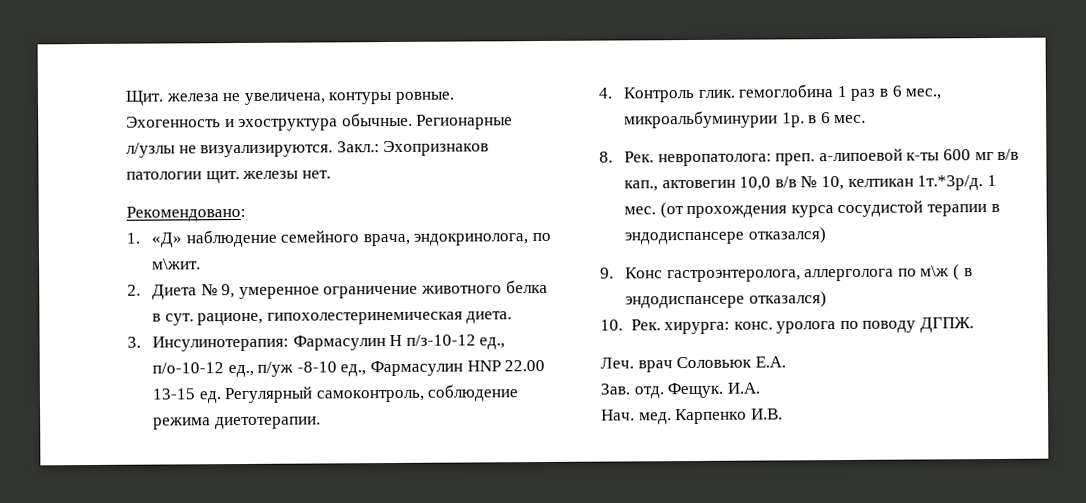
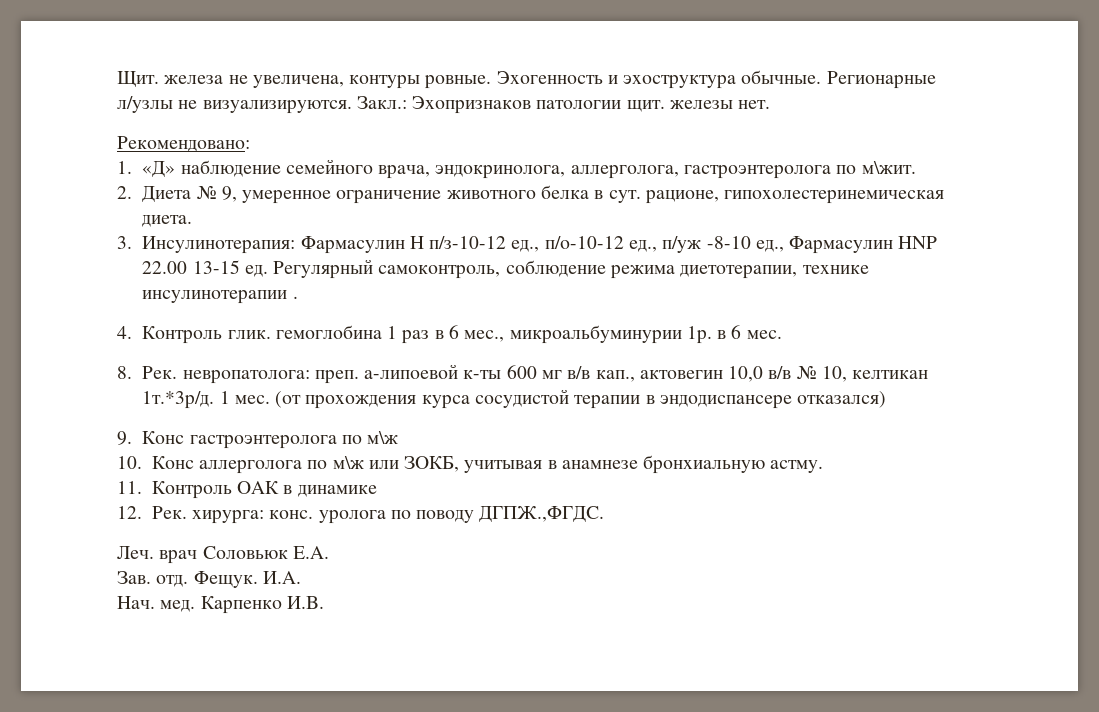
- 1. «Д» наблюдение семейного врача, эндокринолога, по м\жит.
+ 1. «Д» наблюдение семейного врача, эндокринолога, аллерголога, гастроэнтеролога по м\жит.
- Регулярный самоконтроль, соблюдение режима диетотерапии.
+ Регулярный самоконтроль, соблюдение режима диетотерапии, технике инсулинотерапии .
- 9. Конс гастроэнтеролога, аллерголога по м\ж ( в эндодиспансере отказался)
- 10. Рек. хирурга: конс. уролога по поводу ДГПЖ.
+ 9. Конс гастроэнтеролога по м\ж
+ 10. Конс аллерголога по м\ж или ЗОКБ, учитывая в анамнезе бронхиальную астму.
+ 11. Контроль ОАК в динамике
+ 12. Рек. хирурга: конс. уролога по поводу ДГПЖ.,ФГДС.

